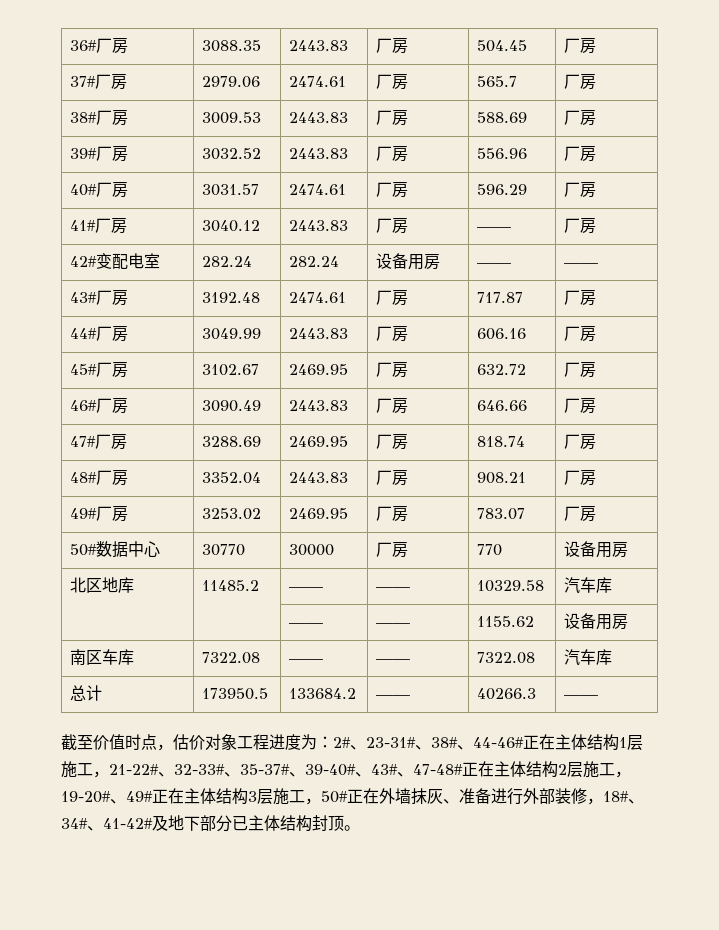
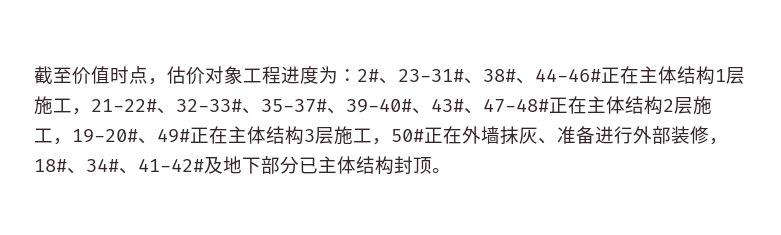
- 36#厂房 | 3088.35 | 2443.83 | 厂房 | 504.45 | 厂房
- 37#厂房 | 2979.06 | 2474.61 | 厂房 | 565.7 | 厂房
- 38#厂房 | 3009.53 | 2443.83 | 厂房 | 588.69 | 厂房
- 39#厂房 | 3032.52 | 2443.83 | 厂房 | 556.96 | 厂房
- 40#厂房 | 3031.57 | 2474.61 | 厂房 | 596.29 | 厂房
- 41#厂房 | 3040.12 | 2443.83 | 厂房 | —— | 厂房
- 42#变配电室 | 282.24 | 282.24 | 设备用房 | —— | ——
- 43#厂房 | 3192.48 | 2474.61 | 厂房 | 717.87 | 厂房
- 44#厂房 | 3049.99 | 2443.83 | 厂房 | 606.16 | 厂房
- 45#厂房 | 3102.67 | 2469.95 | 厂房 | 632.72 | 厂房
- 46#厂房 | 3090.49 | 2443.83 | 厂房 | 646.66 | 厂房
- 47#厂房 | 3288.69 | 2469.95 | 厂房 | 818.74 | 厂房
- 48#厂房 | 3352.04 | 2443.83 | 厂房 | 908.21 | 厂房
- 49#厂房 | 3253.02 | 2469.95 | 厂房 | 783.07 | 厂房
- 50#数据中心 | 30770 | 30000 | 厂房 | 770 | 设备用房
- 北区地库 | 11485.2 | —— | —— | 10329.58 | 汽车库
- | | —— | —— | 1155.62 | 设备用房
- 南区车库 | 7322.08 | —— | —— | 7322.08 | 汽车库
- 总计 | 173950.5 | 133684.2 | —— | 40266.3 | ——

